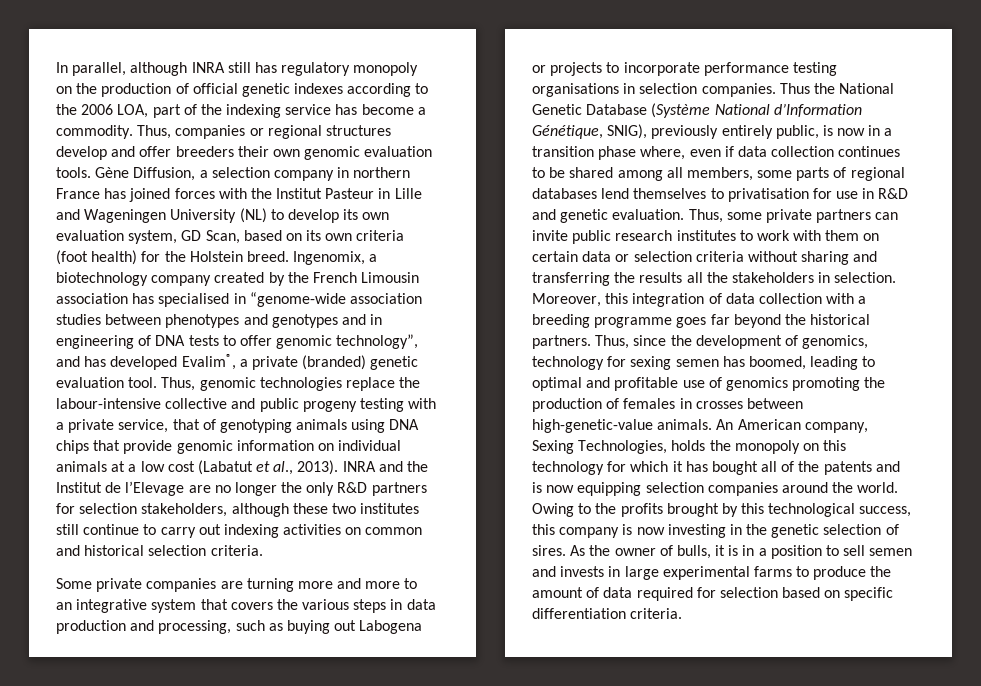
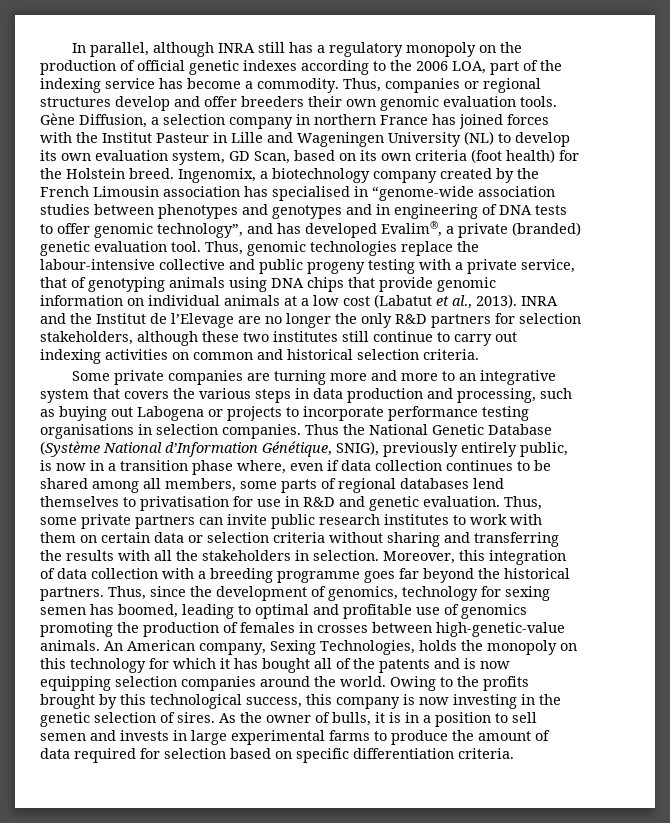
- In parallel, although INRA still has regulatory monopoly on the production of official genetic indexes according to the 2006 LOA, part of the indexing service has become a commodity.
+ In parallel, although INRA still has a regulatory monopoly on the production of official genetic indexes according to the 2006 LOA, part of the indexing service has become a commodity.
- Thus, some private partners can invite public research institutes to work with them on certain data or selection criteria without sharing and transferring the results all the stakeholders in selection.
+ Thus, some private partners can invite public research institutes to work with them on certain data or selection criteria without sharing and transferring the results with all the stakeholders in selection.

